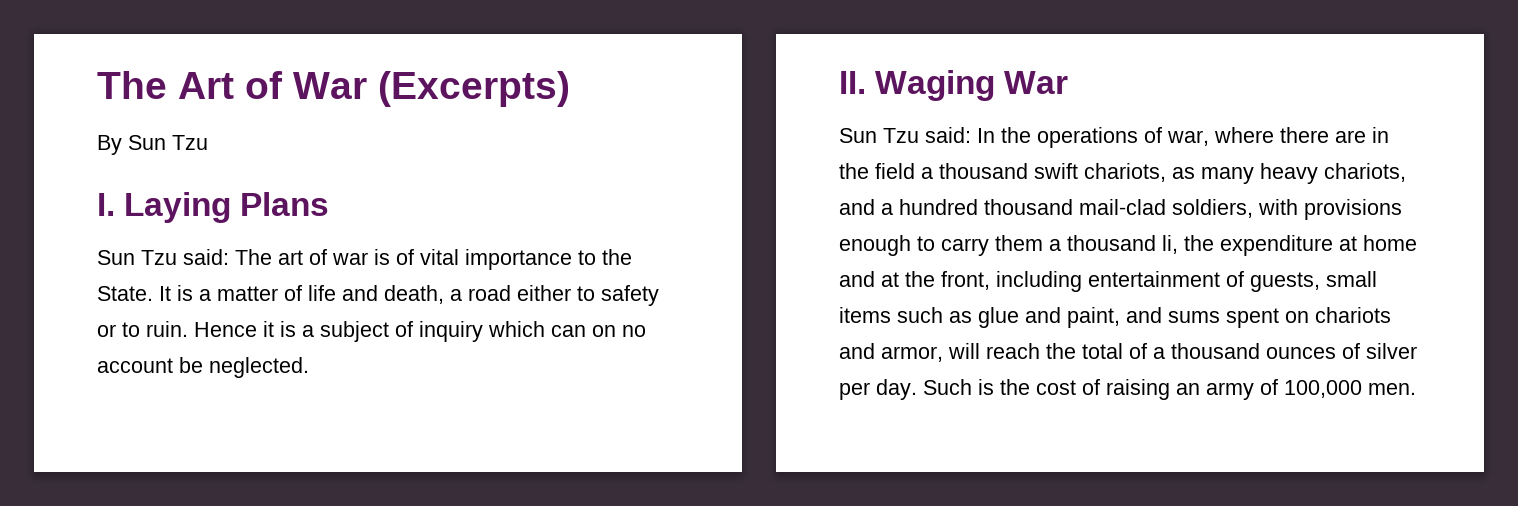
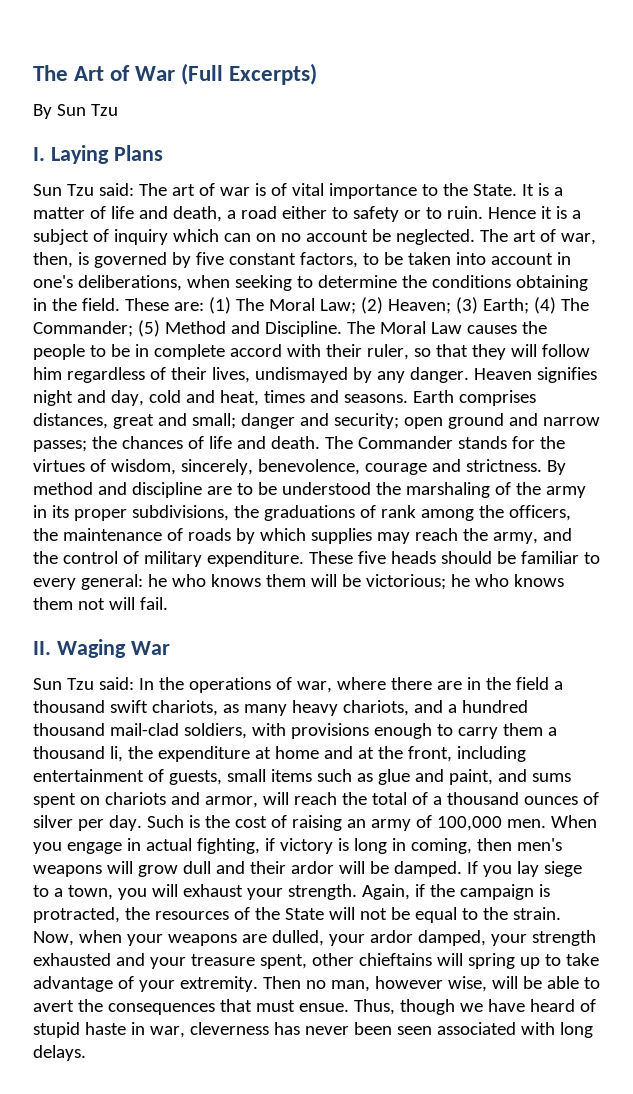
- The Art of War (Excerpts)
+ The Art of War (Full Excerpts)
+ The art of war, then, is governed by five constant factors, to be taken into account in one's deliberations, when seeking to determine the conditions obtaining in the field. These are: (1) The Moral Law; (2) Heaven; (3) Earth; (4) The Commander; (5) Method and Discipline. The Moral Law causes the people to be in complete accord with their ruler, so that they will follow him regardless of their lives, undismayed by any danger. Heaven signifies night and day, cold and heat, times and seasons. Earth comprises distances, great and small; danger and security; open ground and narrow passes; the chances of life and death. The Commander stands for the virtues of wisdom, sincerely, benevolence, courage and strictness. By method and discipline are to be understood the marshaling of the army in its proper subdivisions, the graduations of rank among the officers, the maintenance of roads by which supplies may reach the army, and the control of military expenditure. These five heads should be familiar to every general: he who knows them will be victorious; he who knows them not will fail.
+ When you engage in actual fighting, if victory is long in coming, then men's weapons will grow dull and their ardor will be damped. If you lay siege to a town, you will exhaust your strength. Again, if the campaign is protracted, the resources of the State will not be equal to the strain. Now, when your weapons are dulled, your ardor damped, your strength exhausted and your treasure spent, other chieftains will spring up to take advantage of your extremity. Then no man, however wise, will be able to avert the consequences that must ensue. Thus, though we have heard of stupid haste in war, cleverness has never been seen associated with long delays.

